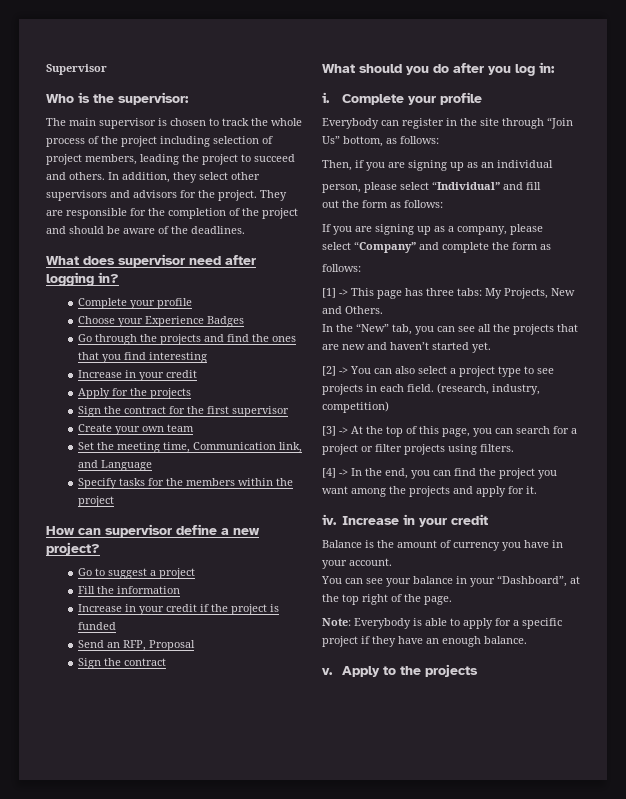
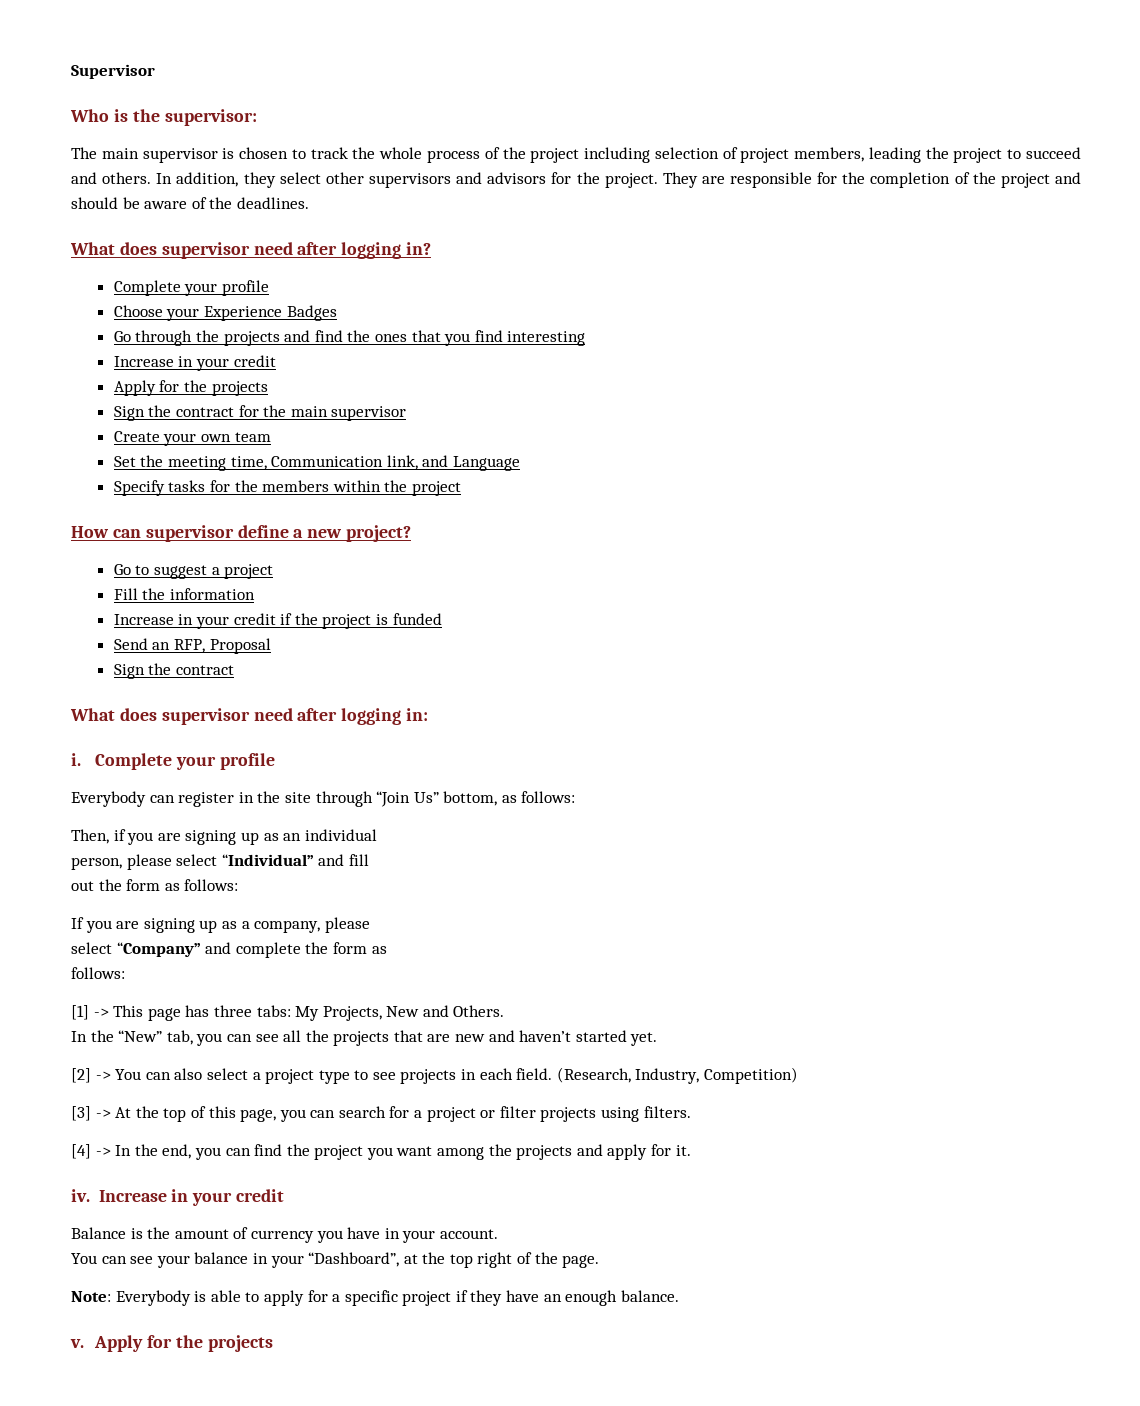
- Sign the contract for the first supervisor
+ Sign the contract for the main supervisor
- What should you do after you log in:
+ What does supervisor need after logging in:
- (research, industry, competition)
+ (Research, Industry, Competition)
- v. Apply to the projects
+ v. Apply for the projects

